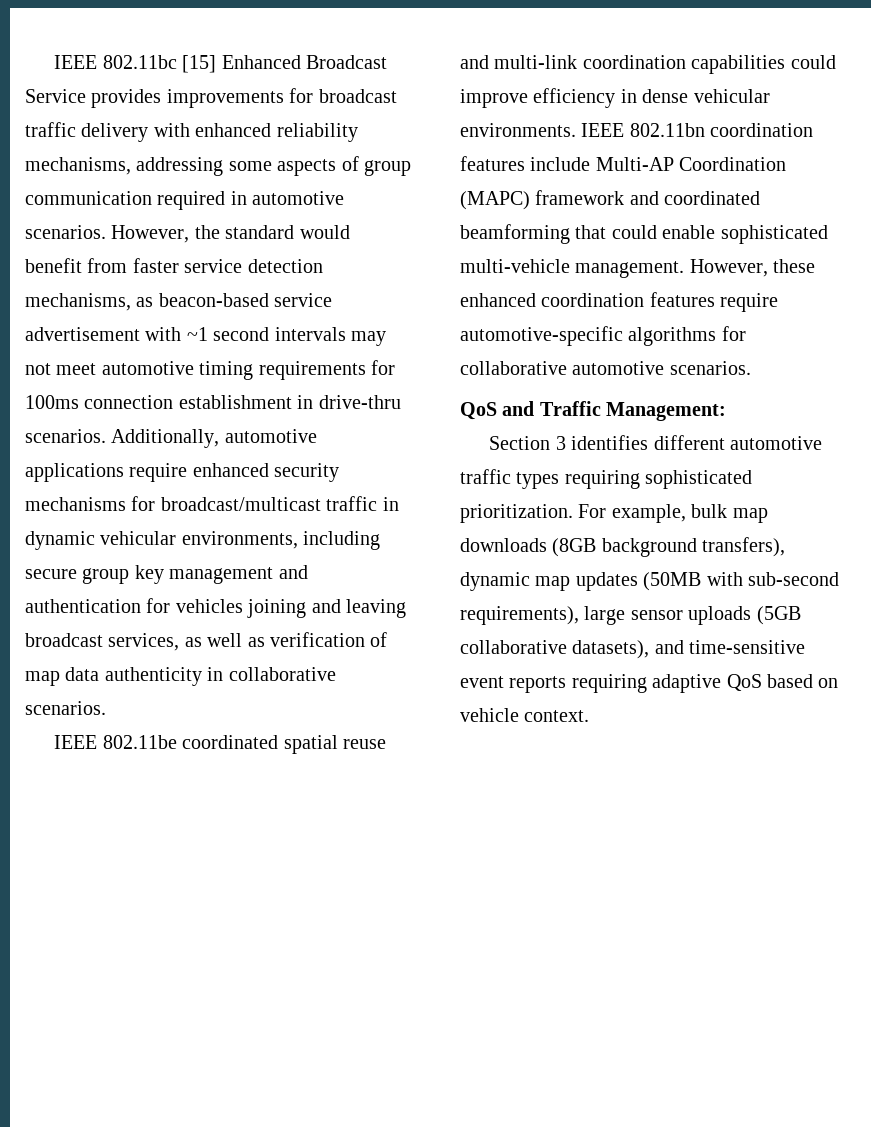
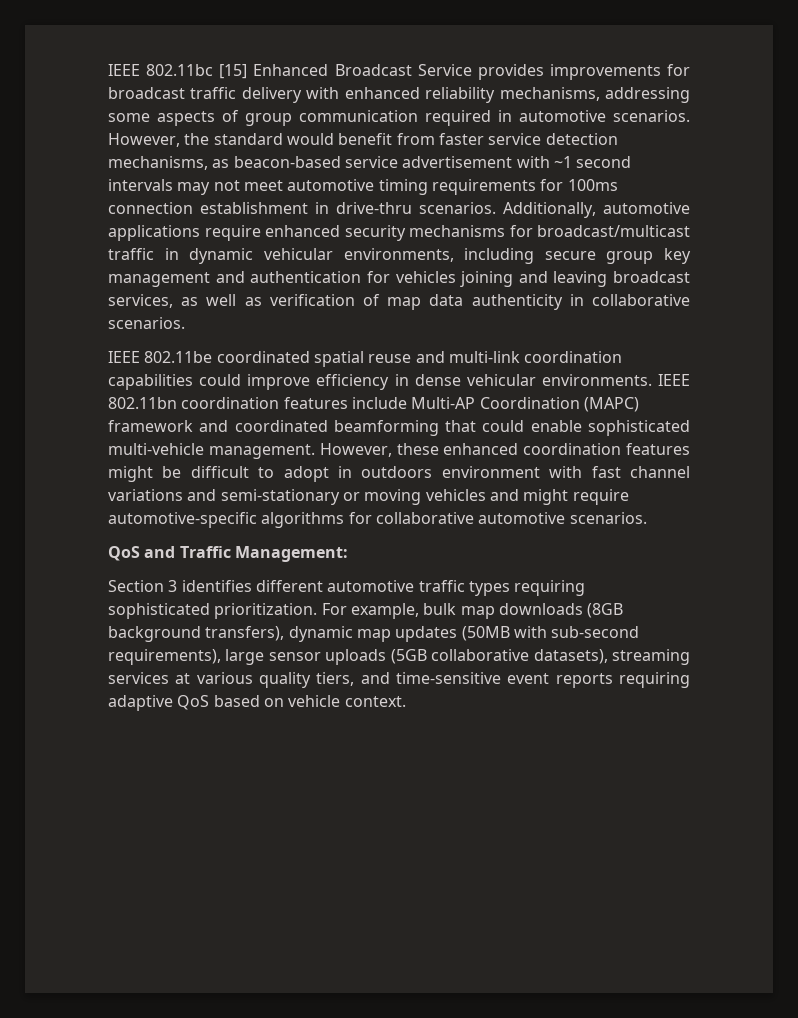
- However, these enhanced coordination features require automotive-specific algorithms for collaborative automotive scenarios.
+ However, these enhanced coordination features might be difficult to adopt in outdoors environment with fast channel variations and semi-stationary or moving vehicles and might require automotive-specific algorithms for collaborative automotive scenarios.
- For example, bulk map downloads (8GB background transfers), dynamic map updates (50MB with sub-second requirements), large sensor uploads (5GB collaborative datasets), and time-sensitive event reports requiring adaptive QoS based on vehicle context.
+ For example, bulk map downloads (8GB background transfers), dynamic map updates (50MB with sub-second requirements), large sensor uploads (5GB collaborative datasets), streaming services at various quality tiers, and time-sensitive event reports requiring adaptive QoS based on vehicle context.

